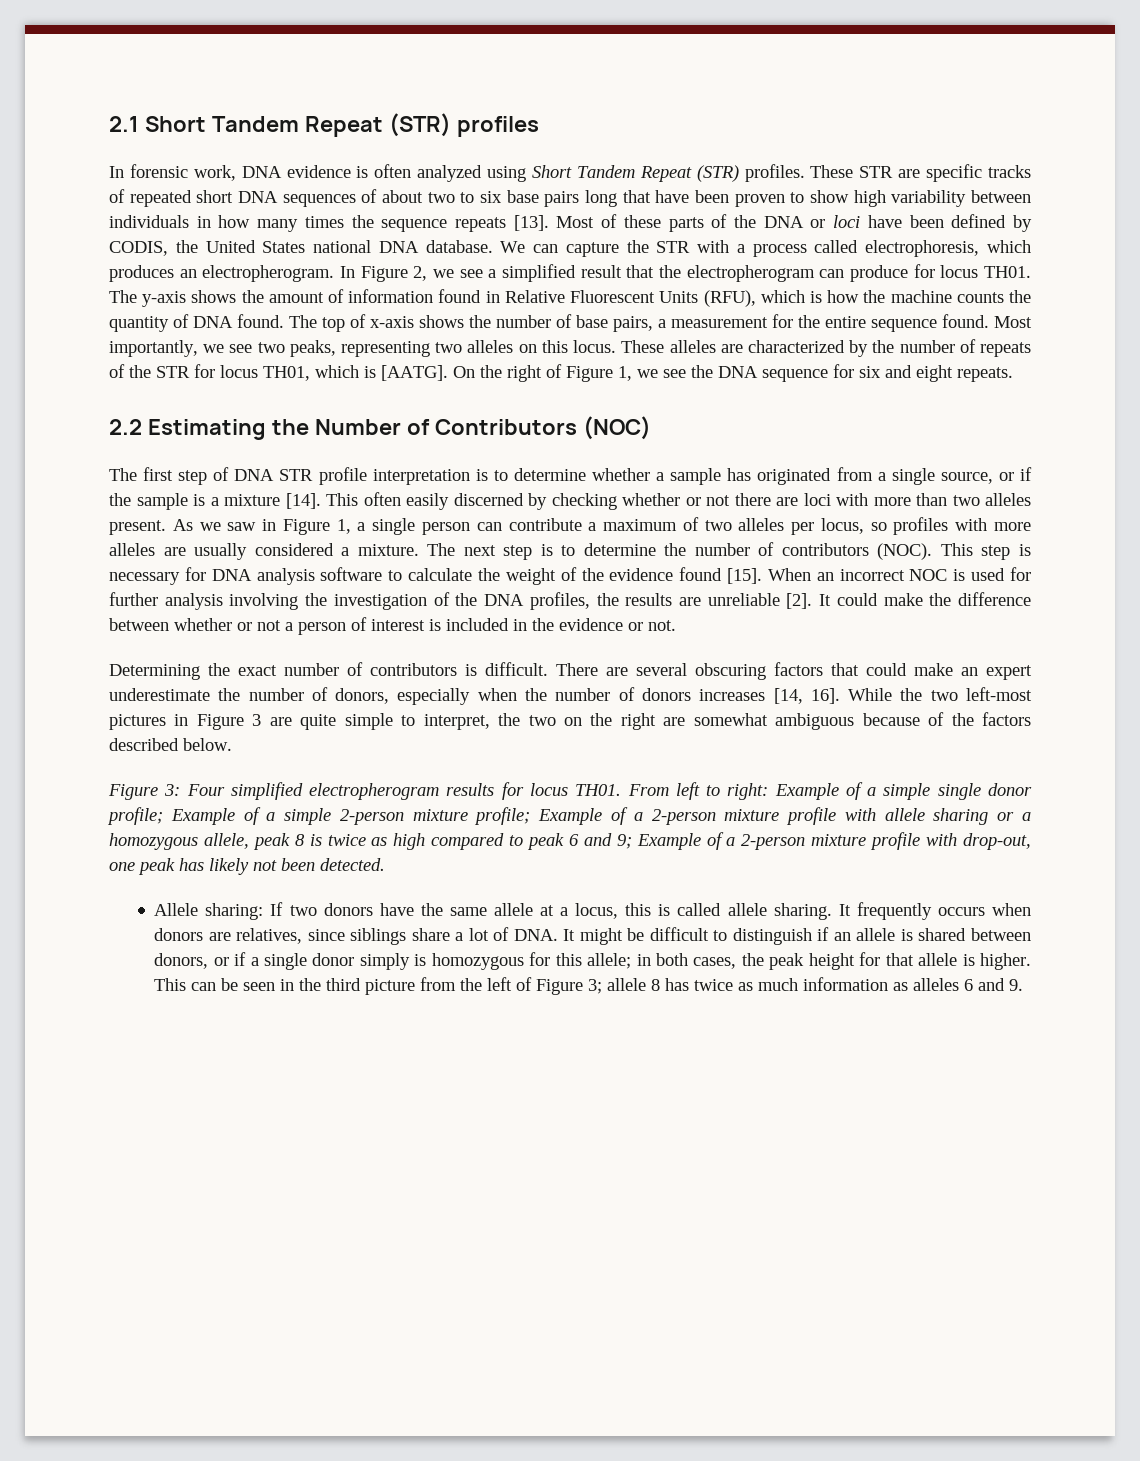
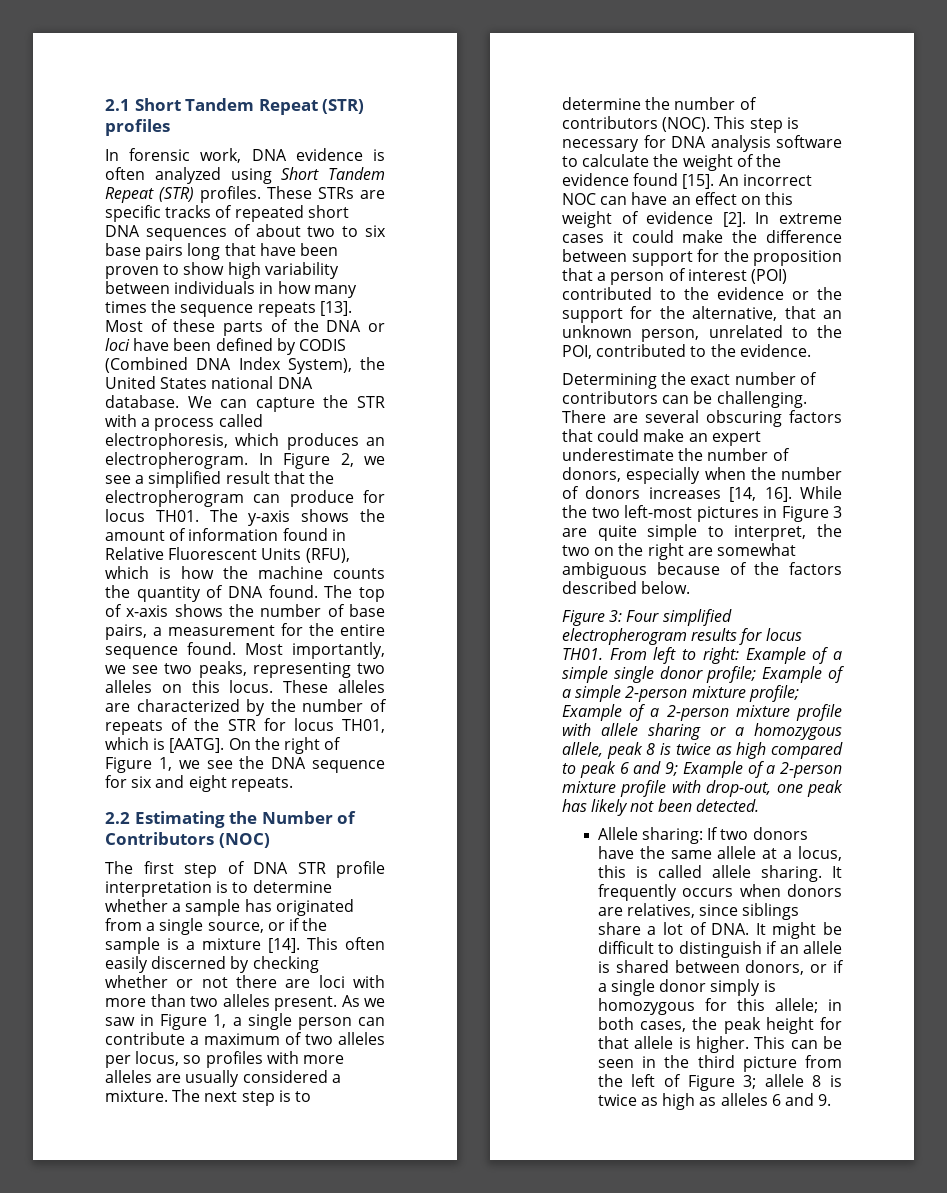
- These STR are specific tracks of repeated short DNA sequences of about two to six base pairs long that have been proven to show high variability between individuals in how many times the sequence repeats [13].
+ These STRs are specific tracks of repeated short DNA sequences of about two to six base pairs long that have been proven to show high variability between individuals in how many times the sequence repeats [13].
- Most of these parts of the DNA or loci have been defined by CODIS, the United States national DNA database.
+ Most of these parts of the DNA or loci have been defined by CODIS (Combined DNA Index System), the United States national DNA database.
- When an incorrect NOC is used for further analysis involving the investigation of the DNA profiles, the results are unreliable [2]. It could make the difference between whether or not a person of interest is included in the evidence or not.
+ An incorrect NOC can have an effect on this weight of evidence [2]. In extreme cases it could make the difference between support for the proposition that a person of interest (POI) contributed to the evidence or the support for the alternative, that an unknown person, unrelated to the POI, contributed to the evidence.
- Determining the exact number of contributors is difficult.
+ Determining the exact number of contributors can be challenging.
- This can be seen in the third picture from the left of Figure 3; allele 8 has twice as much information as alleles 6 and 9.
+ This can be seen in the third picture from the left of Figure 3; allele 8 is twice as high as alleles 6 and 9.

